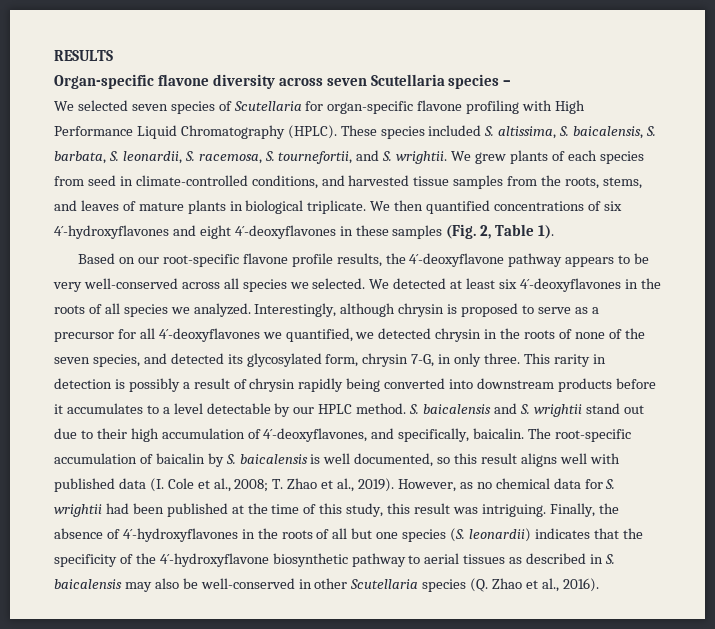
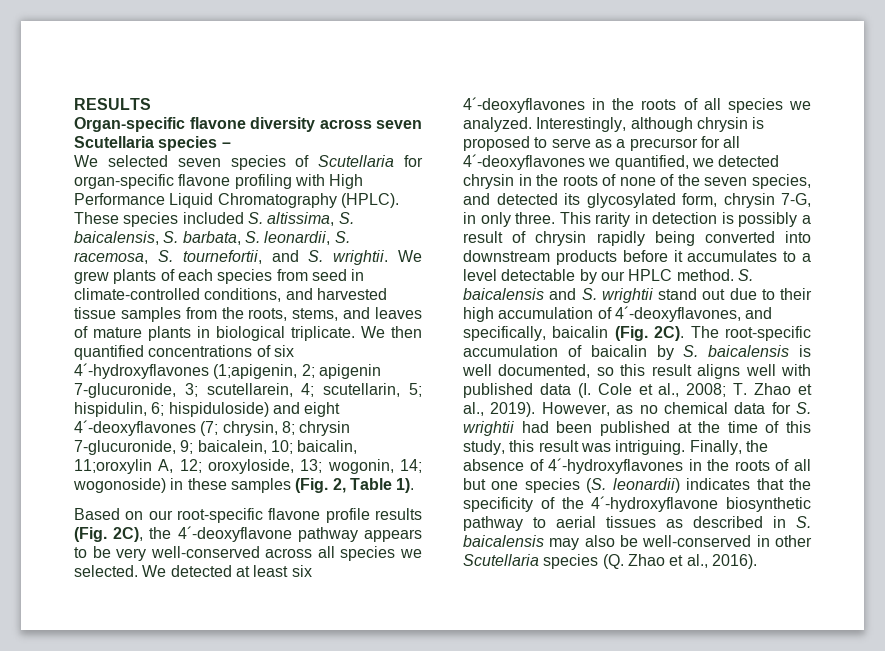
- We then quantified concentrations of six 4´-hydroxyflavones and eight 4´-deoxyflavones in these samples (Fig. 2, Table 1).
+ We then quantified concentrations of six 4´-hydroxyflavones (1;apigenin, 2; apigenin 7-glucuronide, 3; scutellarein, 4; scutellarin, 5; hispidulin, 6; hispiduloside) and eight 4´-deoxyflavones (7; chrysin, 8; chrysin 7-glucuronide, 9; baicalein, 10; baicalin, 11;oroxylin A, 12; oroxyloside, 13; wogonin, 14; wogonoside) in these samples (Fig. 2, Table 1).
- Based on our root-specific flavone profile results, the 4´-deoxyflavone pathway appears to be very well-conserved across all species we selected.
+ Based on our root-specific flavone profile results (Fig. 2C), the 4´-deoxyflavone pathway appears to be very well-conserved across all species we selected.
- S. baicalensis and S. wrightii stand out due to their high accumulation of 4´-deoxyflavones, and specifically, baicalin.
+ S. baicalensis and S. wrightii stand out due to their high accumulation of 4´-deoxyflavones, and specifically, baicalin (Fig. 2C).

